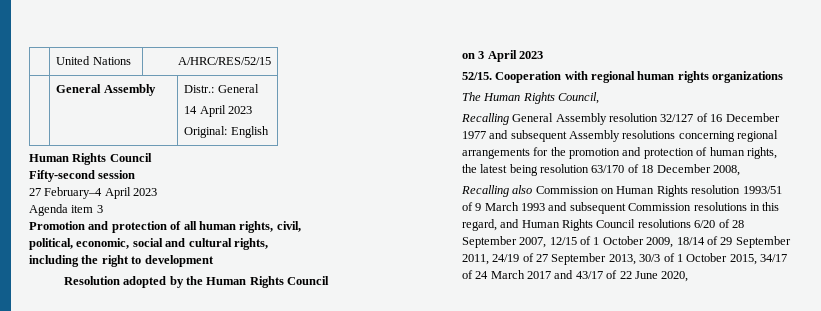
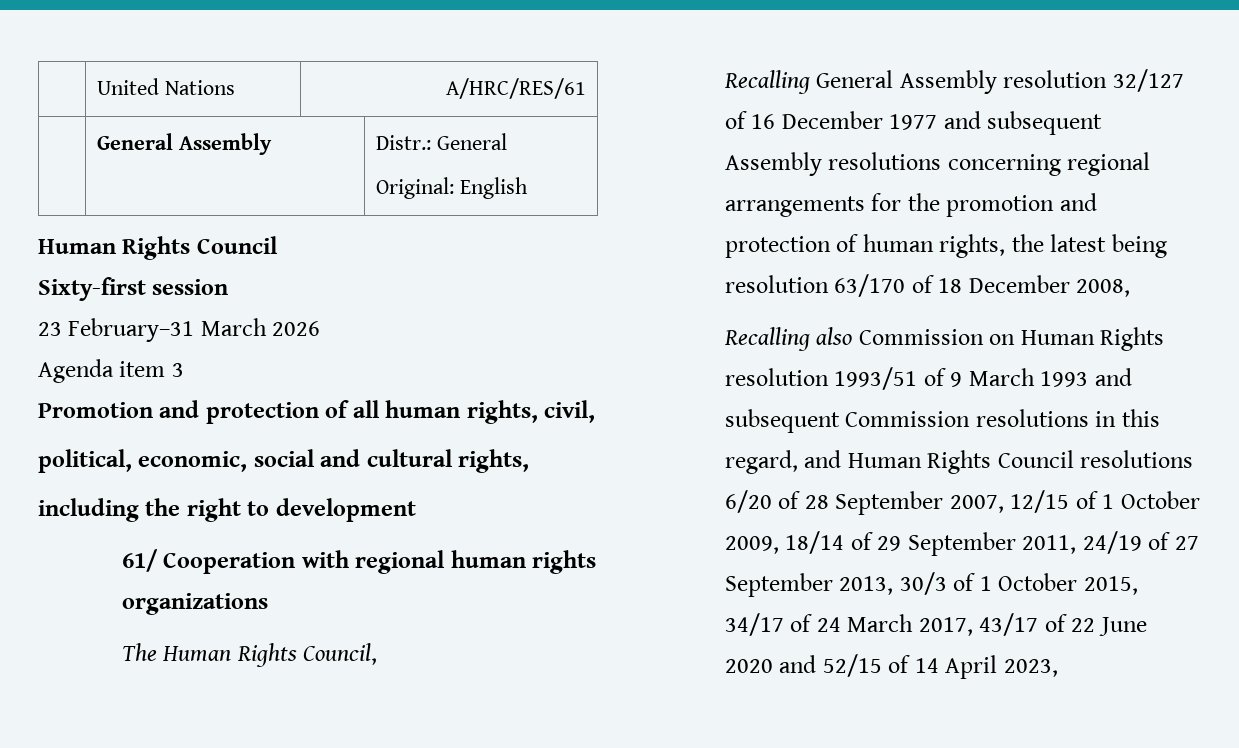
- | United Nations | A/HRC/RES/52/15
+ | United Nations | A/HRC/RES/61
  | General Assembly | Distr.: General
- 14 April 2023
- Fifty-second session
+ Sixty-first session
- 27 February–4 April 2023
+ 23 February–31 March 2026
- Resolution adopted by the Human Rights Council
- on 3 April 2023
- 52/15. Cooperation with regional human rights organizations
+ 61/ Cooperation with regional human rights organizations
- Recalling also Commission on Human Rights resolution 1993/51 of 9 March 1993 and subsequent Commission resolutions in this regard, and Human Rights Council resolutions 6/20 of 28 September 2007, 12/15 of 1 October 2009, 18/14 of 29 September 2011, 24/19 of 27 September 2013, 30/3 of 1 October 2015, 34/17 of 24 March 2017 and 43/17 of 22 June 2020,
+ Recalling also Commission on Human Rights resolution 1993/51 of 9 March 1993 and subsequent Commission resolutions in this regard, and Human Rights Council resolutions 6/20 of 28 September 2007, 12/15 of 1 October 2009, 18/14 of 29 September 2011, 24/19 of 27 September 2013, 30/3 of 1 October 2015, 34/17 of 24 March 2017, 43/17 of 22 June 2020 and 52/15 of 14 April 2023,

